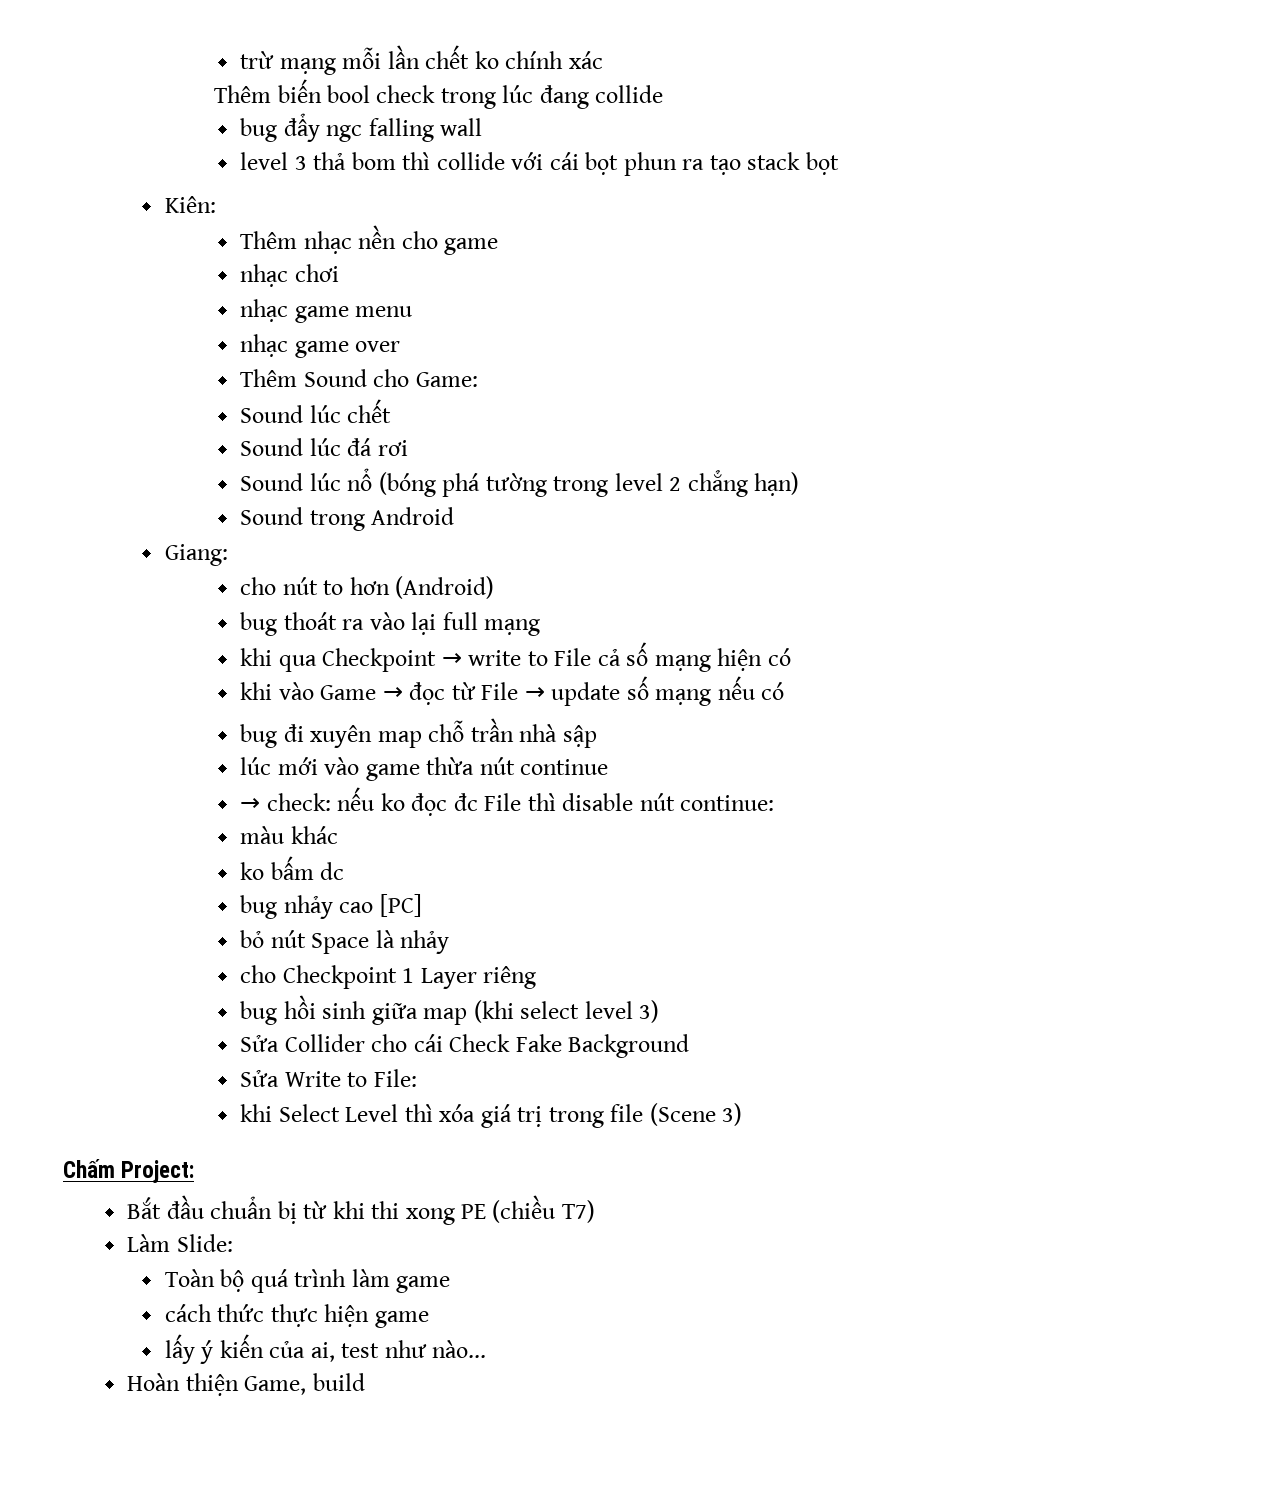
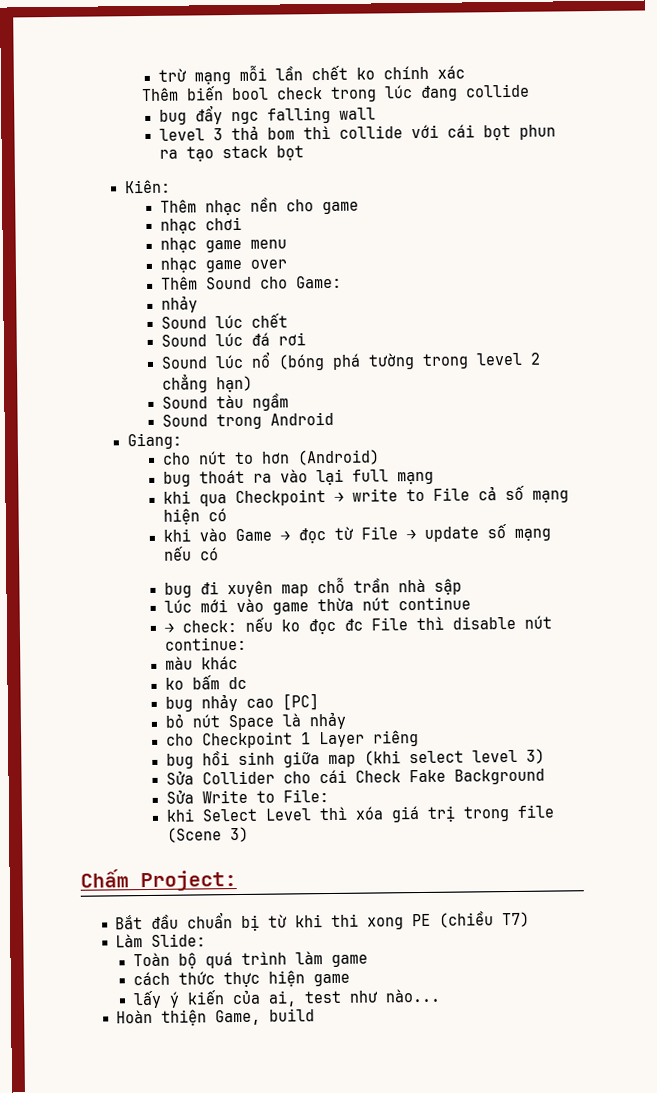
  Thêm Sound cho Game:
+ nhảy
+ Sound tàu ngầm

